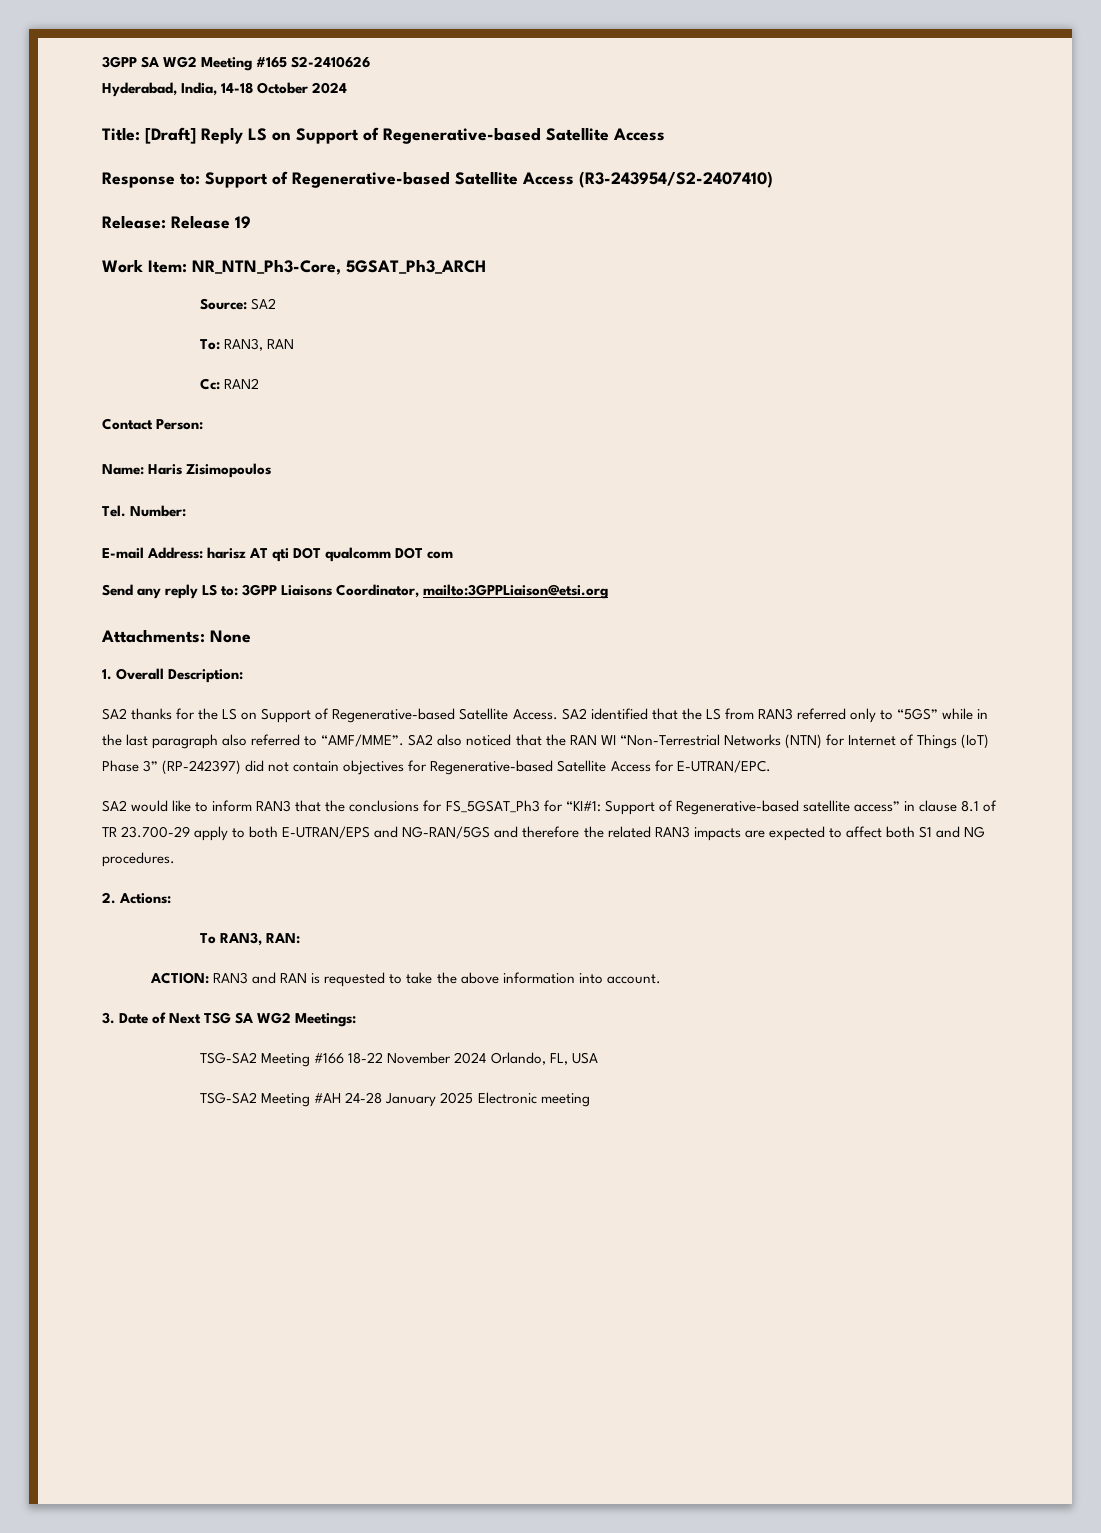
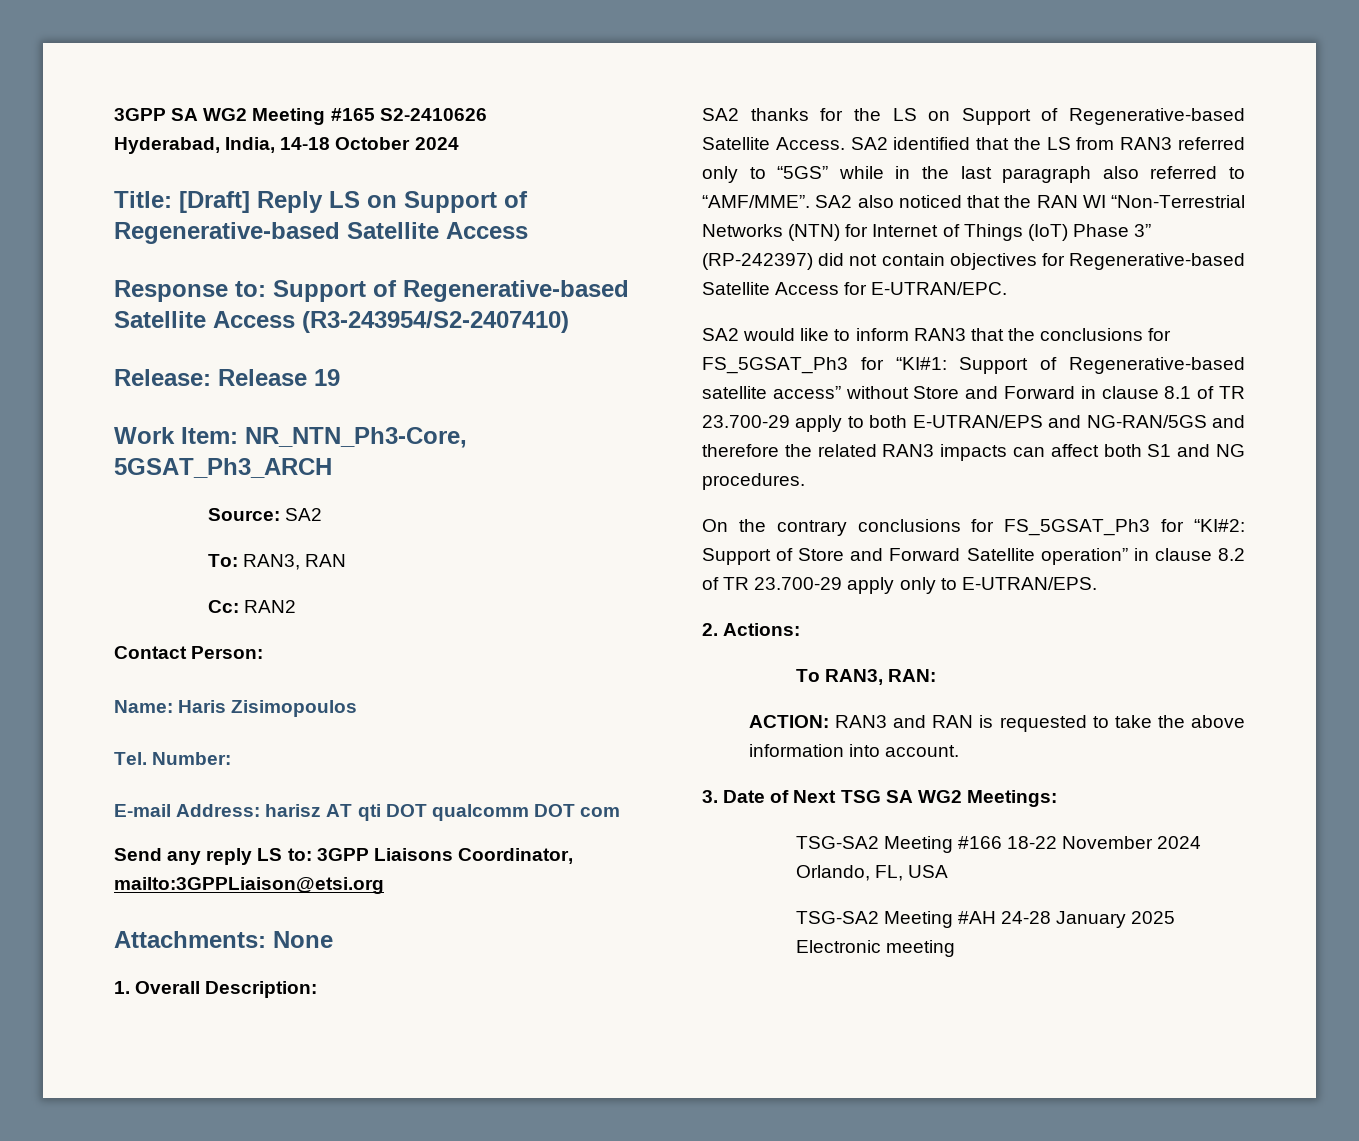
- SA2 would like to inform RAN3 that the conclusions for FS_5GSAT_Ph3 for “KI#1: Support of Regenerative-based satellite access” in clause 8.1 of TR 23.700-29 apply to both E-UTRAN/EPS and NG-RAN/5GS and therefore the related RAN3 impacts are expected to affect both S1 and NG procedures.
+ SA2 would like to inform RAN3 that the conclusions for FS_5GSAT_Ph3 for “KI#1: Support of Regenerative-based satellite access” without Store and Forward in clause 8.1 of TR 23.700-29 apply to both E-UTRAN/EPS and NG-RAN/5GS and therefore the related RAN3 impacts can affect both S1 and NG procedures.
+ On the contrary conclusions for FS_5GSAT_Ph3 for “KI#2: Support of Store and Forward Satellite operation” in clause 8.2 of TR 23.700-29 apply only to E-UTRAN/EPS.

